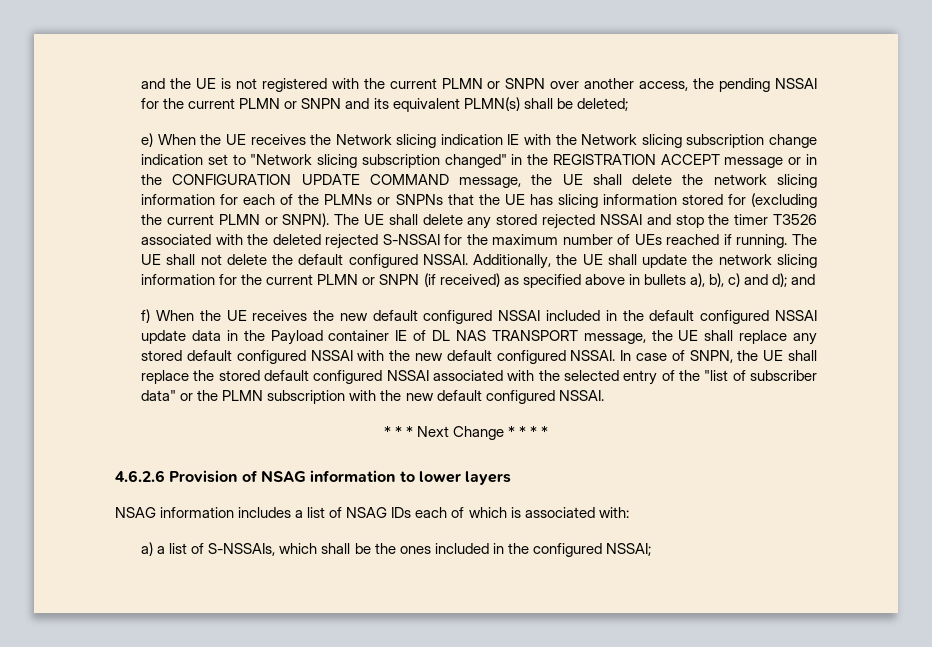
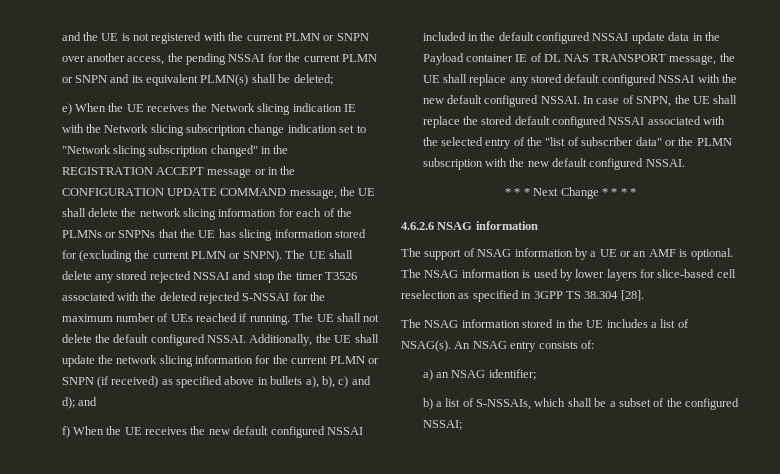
- 4.6.2.6 Provision of NSAG information to lower layers
- NSAG information includes a list of NSAG IDs each of which is associated with:
- a) a list of S-NSSAIs, which shall be the ones included in the configured NSSAI;
+ 4.6.2.6 NSAG information
+ The support of NSAG information by a UE or an AMF is optional. The NSAG information is used by lower layers for slice-based cell reselection as specified in 3GPP TS 38.304 [28].
+ The NSAG information stored in the UE includes a list of NSAG(s). An NSAG entry consists of:
+ a) an NSAG identifier;
+ b) a list of S-NSSAIs, which shall be a subset of the configured NSSAI;

